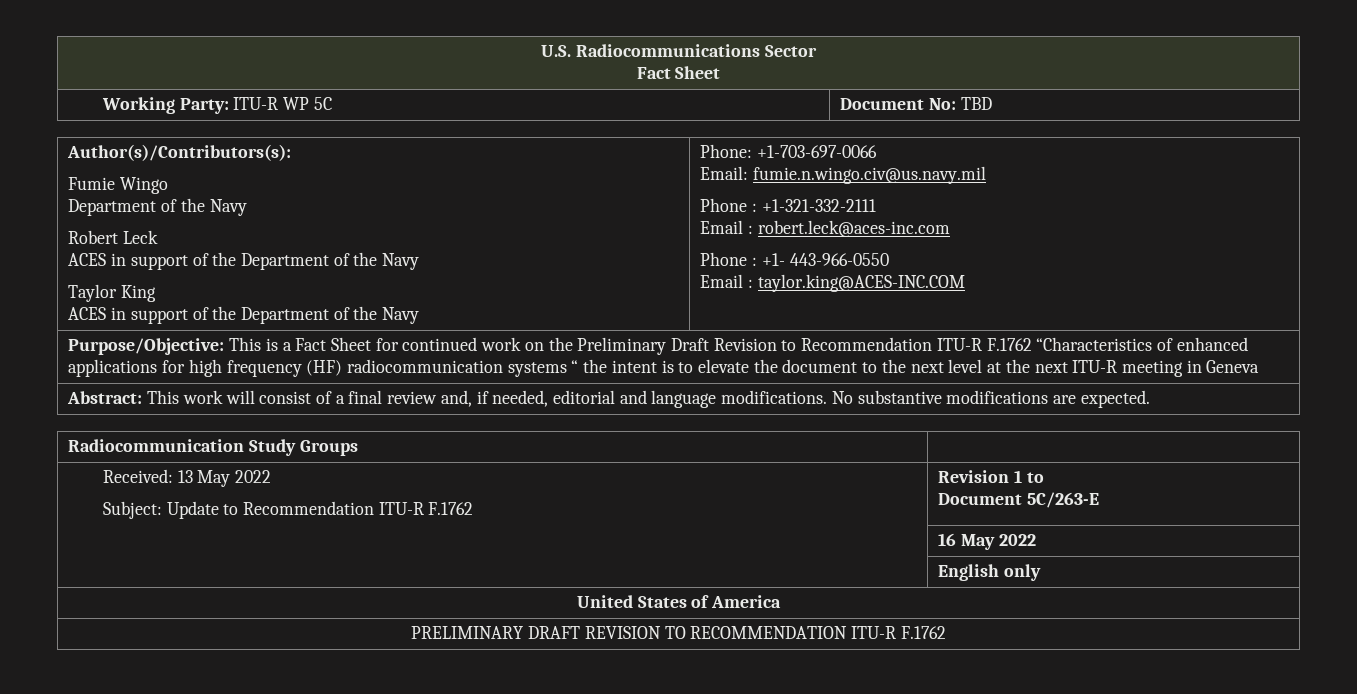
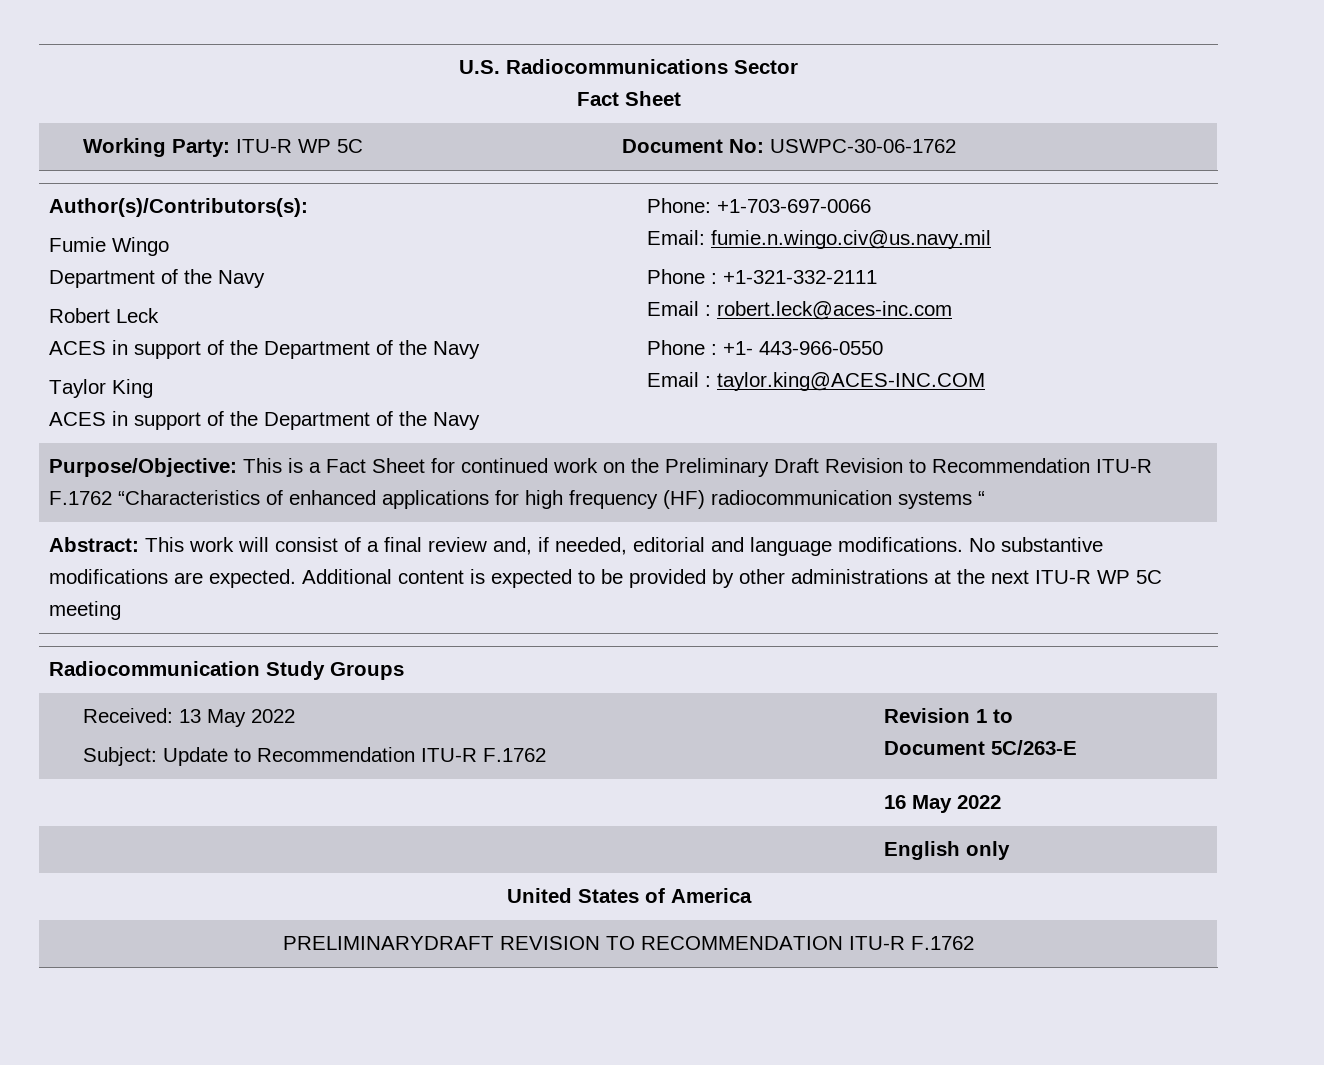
- Working Party: ITU-R WP 5C | Document No: TBD
+ Working Party: ITU-R WP 5C | Document No: USWPC-30-06-1762
- Purpose/Objective: This is a Fact Sheet for continued work on the Preliminary Draft Revision to Recommendation ITU-R F.1762 “Characteristics of enhanced applications for high frequency (HF) radiocommunication systems “ the intent is to elevate the document to the next level at the next ITU-R meeting in Geneva
+ Purpose/Objective: This is a Fact Sheet for continued work on the Preliminary Draft Revision to Recommendation ITU-R F.1762 “Characteristics of enhanced applications for high frequency (HF) radiocommunication systems “
- Abstract: This work will consist of a final review and, if needed, editorial and language modifications. No substantive modifications are expected.
+ Abstract: This work will consist of a final review and, if needed, editorial and language modifications. No substantive modifications are expected. Additional content is expected to be provided by other administrations at the next ITU-R WP 5C meeting
- PRELIMINARY DRAFT REVISION TO RECOMMENDATION ITU-R F.1762
+ PRELIMINARYDRAFT REVISION TO RECOMMENDATION ITU-R F.1762

